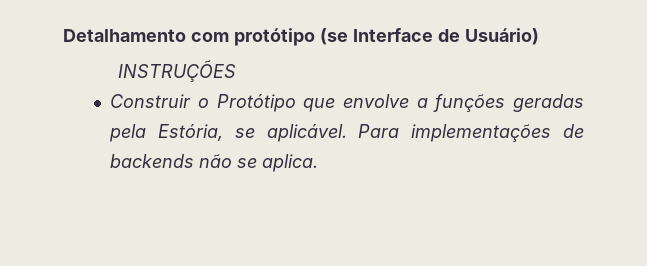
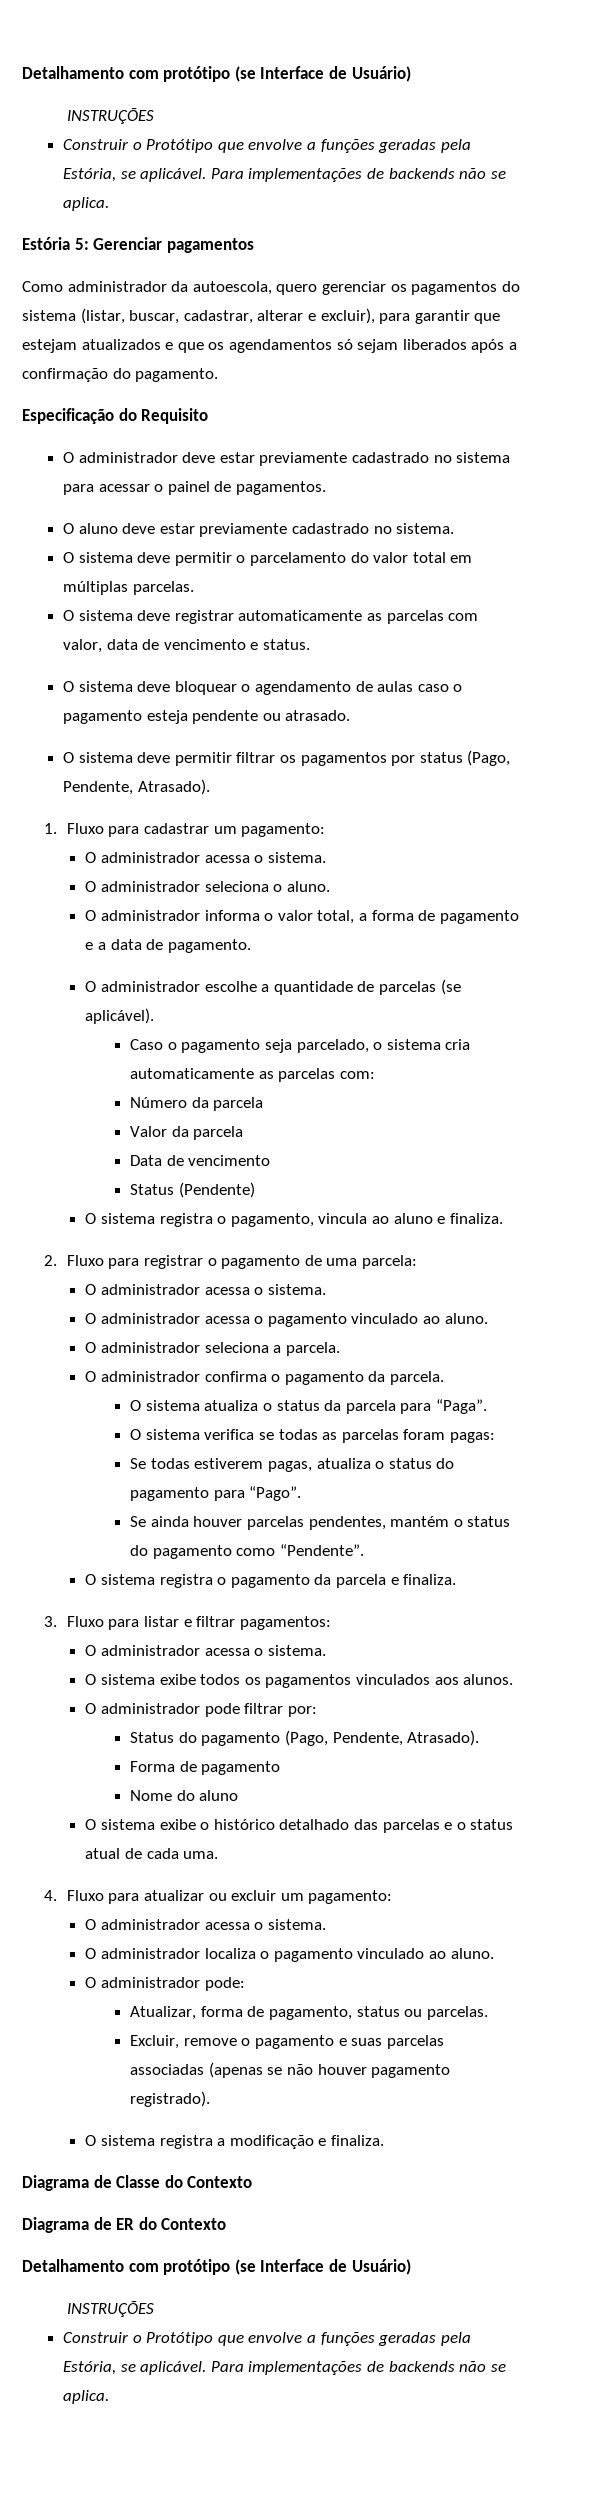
+ Estória 5: Gerenciar pagamentos
+ Como administrador da autoescola, quero gerenciar os pagamentos do sistema (listar, buscar, cadastrar, alterar e excluir), para garantir que estejam atualizados e que os agendamentos só sejam liberados após a confirmação do pagamento.
+ Especificação do Requisito
+ O administrador deve estar previamente cadastrado no sistema para acessar o painel de pagamentos.
+ O aluno deve estar previamente cadastrado no sistema.
+ O sistema deve permitir o parcelamento do valor total em múltiplas parcelas.
+ O sistema deve registrar automaticamente as parcelas com valor, data de vencimento e status.
+ O sistema deve bloquear o agendamento de aulas caso o pagamento esteja pendente ou atrasado.
+ O sistema deve permitir filtrar os pagamentos por status (Pago, Pendente, Atrasado).
+ 1. Fluxo para cadastrar um pagamento:
+ O administrador acessa o sistema.
+ O administrador seleciona o aluno.
+ O administrador informa o valor total, a forma de pagamento e a data de pagamento.
+ O administrador escolhe a quantidade de parcelas (se aplicável).
+ Caso o pagamento seja parcelado, o sistema cria automaticamente as parcelas com:
+ Número da parcela
+ Valor da parcela
+ Data de vencimento
+ Status (Pendente)
+ O sistema registra o pagamento, vincula ao aluno e finaliza.
+ 2. Fluxo para registrar o pagamento de uma parcela:
+ O administrador acessa o sistema.
+ O administrador acessa o pagamento vinculado ao aluno.
+ O administrador seleciona a parcela.
+ O administrador confirma o pagamento da parcela.
+ O sistema atualiza o status da parcela para “Paga”.
+ O sistema verifica se todas as parcelas foram pagas:
+ Se todas estiverem pagas, atualiza o status do pagamento para “Pago”.
+ Se ainda houver parcelas pendentes, mantém o status do pagamento como “Pendente”.
+ O sistema registra o pagamento da parcela e finaliza.
+ 3. Fluxo para listar e filtrar pagamentos:
+ O administrador acessa o sistema.
+ O sistema exibe todos os pagamentos vinculados aos alunos.
+ O administrador pode filtrar por:
+ Status do pagamento (Pago, Pendente, Atrasado).
+ Forma de pagamento
+ Nome do aluno
+ O sistema exibe o histórico detalhado das parcelas e o status atual de cada uma.
+ 4. Fluxo para atualizar ou excluir um pagamento:
+ O administrador acessa o sistema.
+ O administrador localiza o pagamento vinculado ao aluno.
+ O administrador pode:
+ Atualizar, forma de pagamento, status ou parcelas.
+ Excluir, remove o pagamento e suas parcelas associadas (apenas se não houver pagamento registrado).
+ O sistema registra a modificação e finaliza.
+ Diagrama de Classe do Contexto
+ Diagrama de ER do Contexto
+ Detalhamento com protótipo (se Interface de Usuário)
+ INSTRUÇÕES
+ Construir o Protótipo que envolve a funções geradas pela Estória, se aplicável. Para implementações de backends não se aplica.

